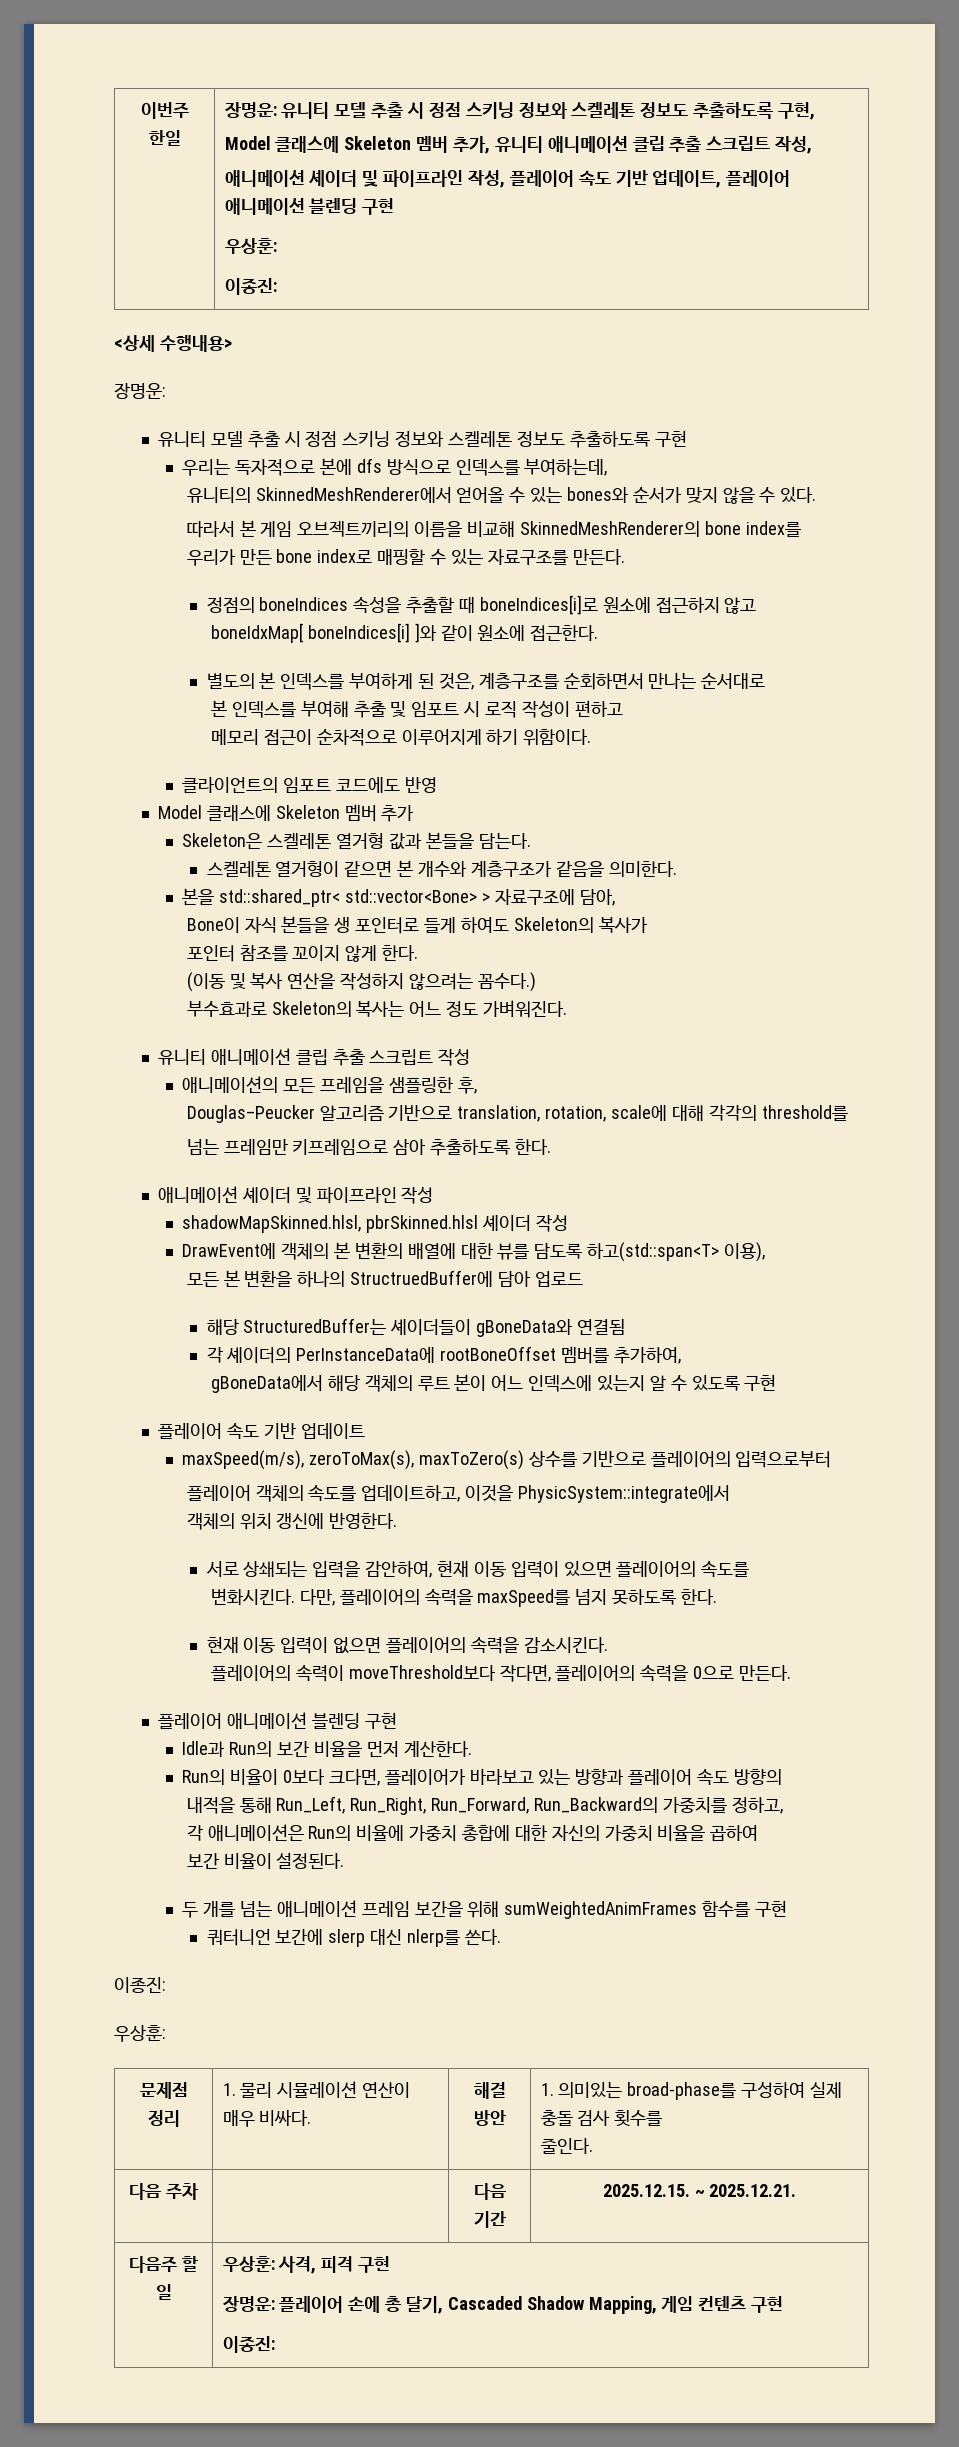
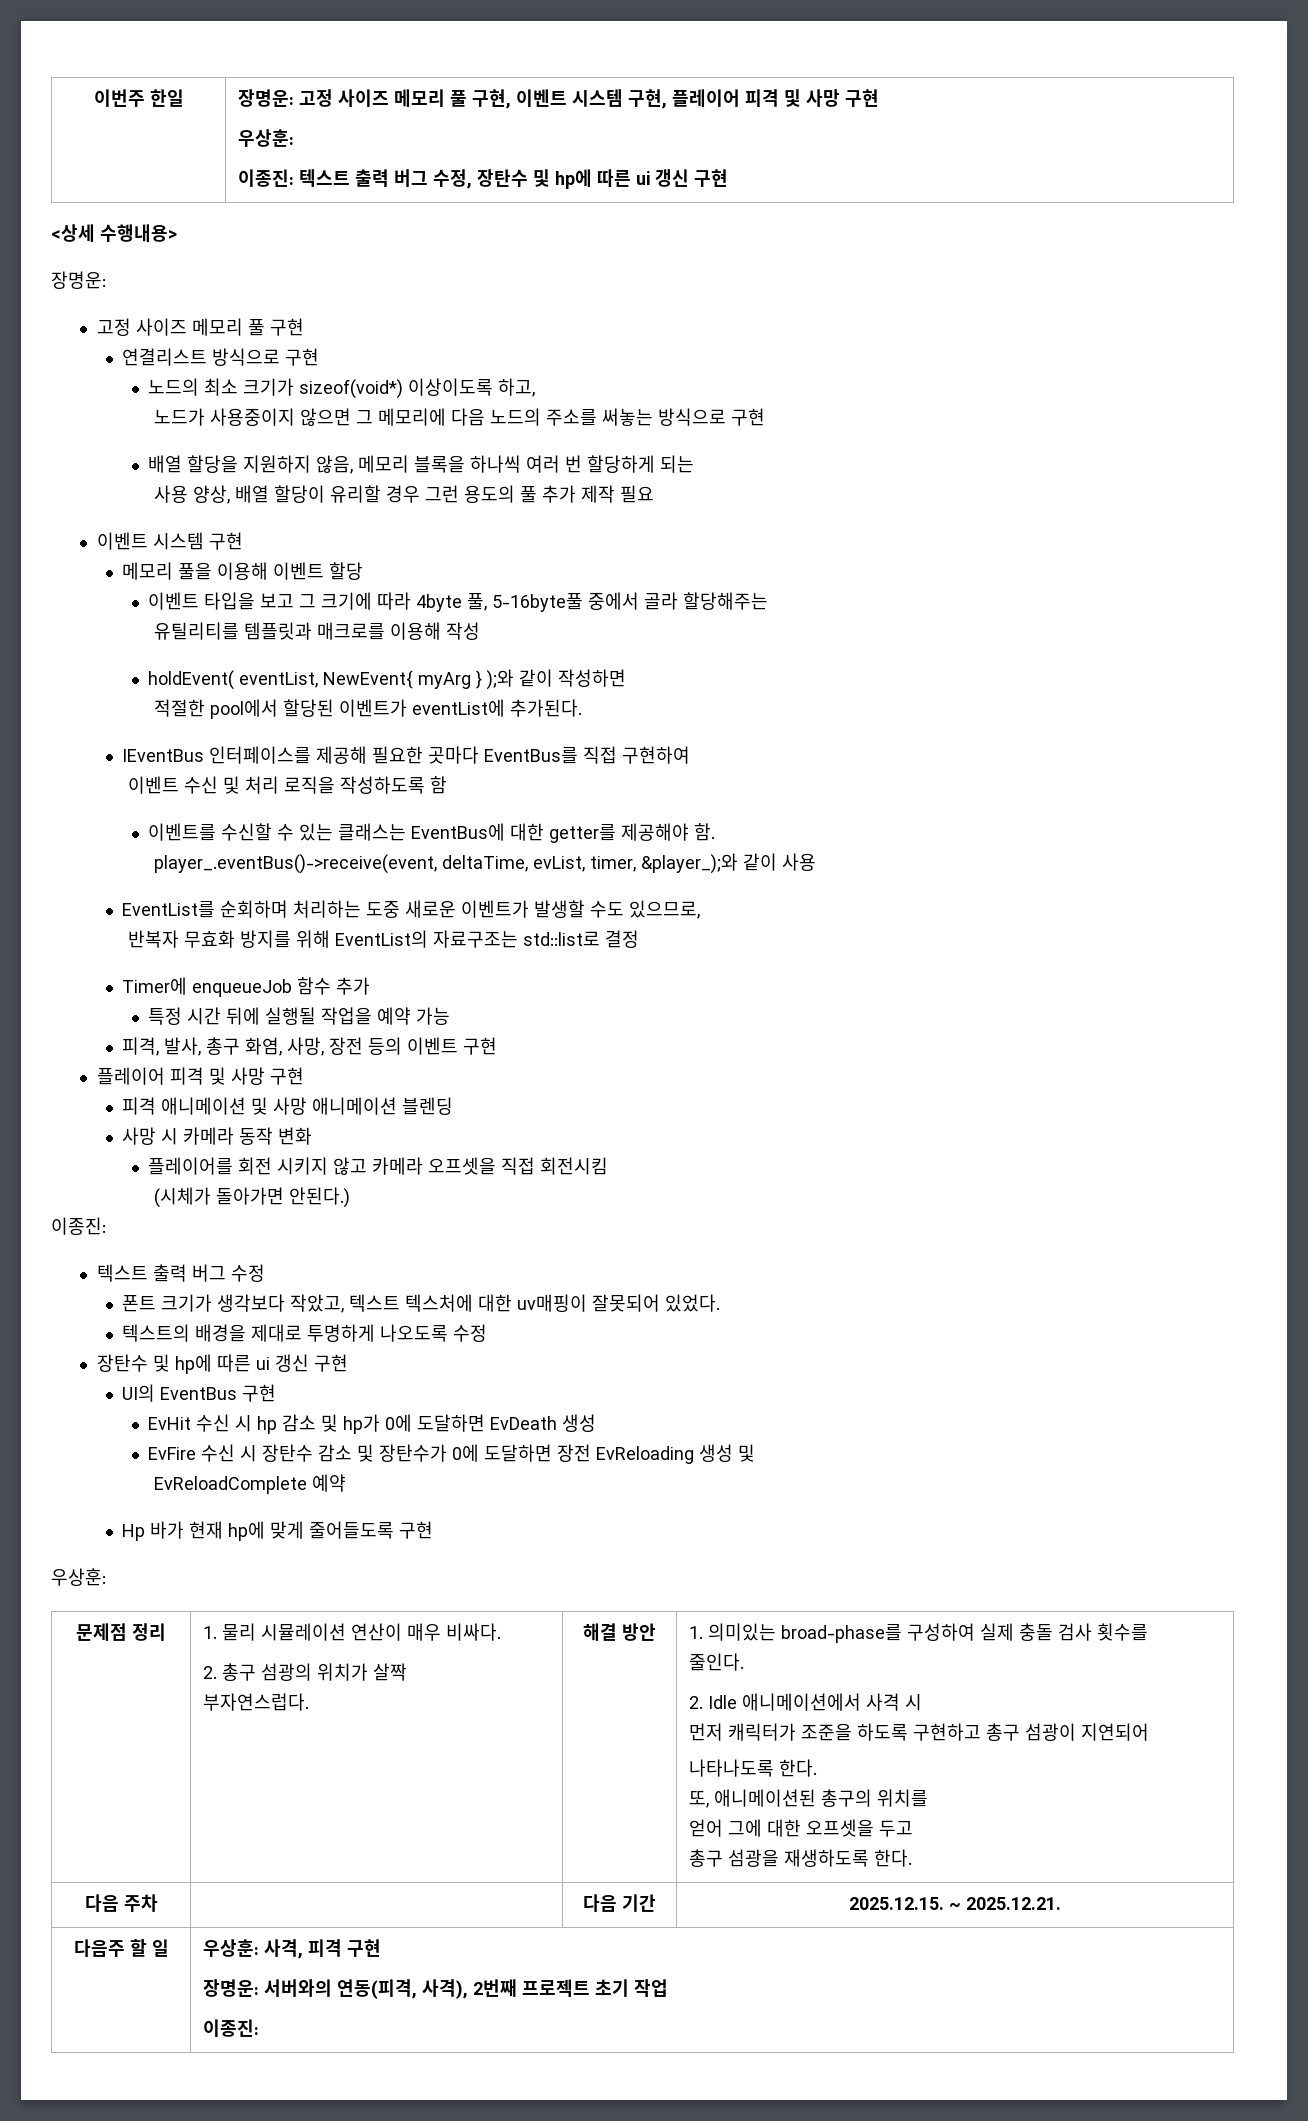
- 이번주 한일 | 장명운: 유니티 모델 추출 시 정점 스키닝 정보와 스켈레톤 정보도 추출하도록 구현,
- Model 클래스에 Skeleton 멤버 추가, 유니티 애니메이션 클립 추출 스크립트 작성,
- 애니메이션 셰이더 및 파이프라인 작성, 플레이어 속도 기반 업데이트, 플레이어 애니메이션 블렌딩 구현
+ 이번주 한일 | 장명운: 고정 사이즈 메모리 풀 구현, 이벤트 시스템 구현, 플레이어 피격 및 사망 구현
  우상훈:
- 이종진:
+ 이종진: 텍스트 출력 버그 수정, 장탄수 및 hp에 따른 ui 갱신 구현
  <상세 수행내용>
  장명운:
- 유니티 모델 추출 시 정점 스키닝 정보와 스켈레톤 정보도 추출하도록 구현
- 우리는 독자적으로 본에 dfs 방식으로 인덱스를 부여하는데,
- 유니티의 SkinnedMeshRenderer에서 얻어올 수 있는 bones와 순서가 맞지 않을 수 있다.
- 따라서 본 게임 오브젝트끼리의 이름을 비교해 SkinnedMeshRenderer의 bone index를
- 우리가 만든 bone index로 매핑할 수 있는 자료구조를 만든다.
- 정점의 boneIndices 속성을 추출할 때 boneIndices[i]로 원소에 접근하지 않고
- boneIdxMap[ boneIndices[i] ]와 같이 원소에 접근한다.
- 별도의 본 인덱스를 부여하게 된 것은, 계층구조를 순회하면서 만나는 순서대로
- 본 인덱스를 부여해 추출 및 임포트 시 로직 작성이 편하고
- 메모리 접근이 순차적으로 이루어지게 하기 위함이다.
- 클라이언트의 임포트 코드에도 반영
- Model 클래스에 Skeleton 멤버 추가
- Skeleton은 스켈레톤 열거형 값과 본들을 담는다.
- 스켈레톤 열거형이 같으면 본 개수와 계층구조가 같음을 의미한다.
- 본을 std::shared_ptr< std::vector<Bone> > 자료구조에 담아,
- Bone이 자식 본들을 생 포인터로 들게 하여도 Skeleton의 복사가
- 포인터 참조를 꼬이지 않게 한다.
- (이동 및 복사 연산을 작성하지 않으려는 꼼수다.)
- 부수효과로 Skeleton의 복사는 어느 정도 가벼워진다.
- 유니티 애니메이션 클립 추출 스크립트 작성
- 애니메이션의 모든 프레임을 샘플링한 후,
- Douglas–Peucker 알고리즘 기반으로 translation, rotation, scale에 대해 각각의 threshold를
- 넘는 프레임만 키프레임으로 삼아 추출하도록 한다.
- 애니메이션 셰이더 및 파이프라인 작성
- shadowMapSkinned.hlsl, pbrSkinned.hlsl 셰이더 작성
- DrawEvent에 객체의 본 변환의 배열에 대한 뷰를 담도록 하고(std::span<T> 이용),
- 모든 본 변환을 하나의 StructruedBuffer에 담아 업로드
- 해당 StructuredBuffer는 셰이더들이 gBoneData와 연결됨
- 각 셰이더의 PerInstanceData에 rootBoneOffset 멤버를 추가하여,
- gBoneData에서 해당 객체의 루트 본이 어느 인덱스에 있는지 알 수 있도록 구현
- 플레이어 속도 기반 업데이트
- maxSpeed(m/s), zeroToMax(s), maxToZero(s) 상수를 기반으로 플레이어의 입력으로부터
- 플레이어 객체의 속도를 업데이트하고, 이것을 PhysicSystem::integrate에서
- 객체의 위치 갱신에 반영한다.
- 서로 상쇄되는 입력을 감안하여, 현재 이동 입력이 있으면 플레이어의 속도를
- 변화시킨다. 다만, 플레이어의 속력을 maxSpeed를 넘지 못하도록 한다.
- 현재 이동 입력이 없으면 플레이어의 속력을 감소시킨다.
- 플레이어의 속력이 moveThreshold보다 작다면, 플레이어의 속력을 0으로 만든다.
- 플레이어 애니메이션 블렌딩 구현
- Idle과 Run의 보간 비율을 먼저 계산한다.
- Run의 비율이 0보다 크다면, 플레이어가 바라보고 있는 방향과 플레이어 속도 방향의
- 내적을 통해 Run_Left, Run_Right, Run_Forward, Run_Backward의 가중치를 정하고,
- 각 애니메이션은 Run의 비율에 가중치 총합에 대한 자신의 가중치 비율을 곱하여
- 보간 비율이 설정된다.
- 두 개를 넘는 애니메이션 프레임 보간을 위해 sumWeightedAnimFrames 함수를 구현
- 쿼터니언 보간에 slerp 대신 nlerp를 쓴다.
+ 고정 사이즈 메모리 풀 구현
+ 연결리스트 방식으로 구현
+ 노드의 최소 크기가 sizeof(void*) 이상이도록 하고,
+ 노드가 사용중이지 않으면 그 메모리에 다음 노드의 주소를 써놓는 방식으로 구현
+ 배열 할당을 지원하지 않음, 메모리 블록을 하나씩 여러 번 할당하게 되는
+ 사용 양상, 배열 할당이 유리할 경우 그런 용도의 풀 추가 제작 필요
+ 이벤트 시스템 구현
+ 메모리 풀을 이용해 이벤트 할당
+ 이벤트 타입을 보고 그 크기에 따라 4byte 풀, 5-16byte풀 중에서 골라 할당해주는
+ 유틸리티를 템플릿과 매크로를 이용해 작성
+ holdEvent( eventList, NewEvent{ myArg } );와 같이 작성하면
+ 적절한 pool에서 할당된 이벤트가 eventList에 추가된다.
+ IEventBus 인터페이스를 제공해 필요한 곳마다 EventBus를 직접 구현하여
+ 이벤트 수신 및 처리 로직을 작성하도록 함
+ 이벤트를 수신할 수 있는 클래스는 EventBus에 대한 getter를 제공해야 함.
+ player_.eventBus()->receive(event, deltaTime, evList, timer, &player_);와 같이 사용
+ EventList를 순회하며 처리하는 도중 새로운 이벤트가 발생할 수도 있으므로,
+ 반복자 무효화 방지를 위해 EventList의 자료구조는 std::list로 결정
+ Timer에 enqueueJob 함수 추가
+ 특정 시간 뒤에 실행될 작업을 예약 가능
+ 피격, 발사, 총구 화염, 사망, 장전 등의 이벤트 구현
+ 플레이어 피격 및 사망 구현
+ 피격 애니메이션 및 사망 애니메이션 블렌딩
+ 사망 시 카메라 동작 변화
+ 플레이어를 회전 시키지 않고 카메라 오프셋을 직접 회전시킴
+ (시체가 돌아가면 안된다.)
  이종진:
+ 텍스트 출력 버그 수정
+ 폰트 크기가 생각보다 작았고, 텍스트 텍스처에 대한 uv매핑이 잘못되어 있었다.
+ 텍스트의 배경을 제대로 투명하게 나오도록 수정
+ 장탄수 및 hp에 따른 ui 갱신 구현
+ UI의 EventBus 구현
+ EvHit 수신 시 hp 감소 및 hp가 0에 도달하면 EvDeath 생성
+ EvFire 수신 시 장탄수 감소 및 장탄수가 0에 도달하면 장전 EvReloading 생성 및
+ EvReloadComplete 예약
+ Hp 바가 현재 hp에 맞게 줄어들도록 구현
+ 2. 총구 섬광의 위치가 살짝
+ 부자연스럽다.
+ 2. Idle 애니메이션에서 사격 시
+ 먼저 캐릭터가 조준을 하도록 구현하고 총구 섬광이 지연되어
+ 나타나도록 한다.
+ 또, 애니메이션된 총구의 위치를
+ 얻어 그에 대한 오프셋을 두고
+ 총구 섬광을 재생하도록 한다.
  다음주 할 일 | 우상훈: 사격, 피격 구현
- 장명운: 플레이어 손에 총 달기, Cascaded Shadow Mapping, 게임 컨텐츠 구현
+ 장명운: 서버와의 연동(피격, 사격), 2번째 프로젝트 초기 작업

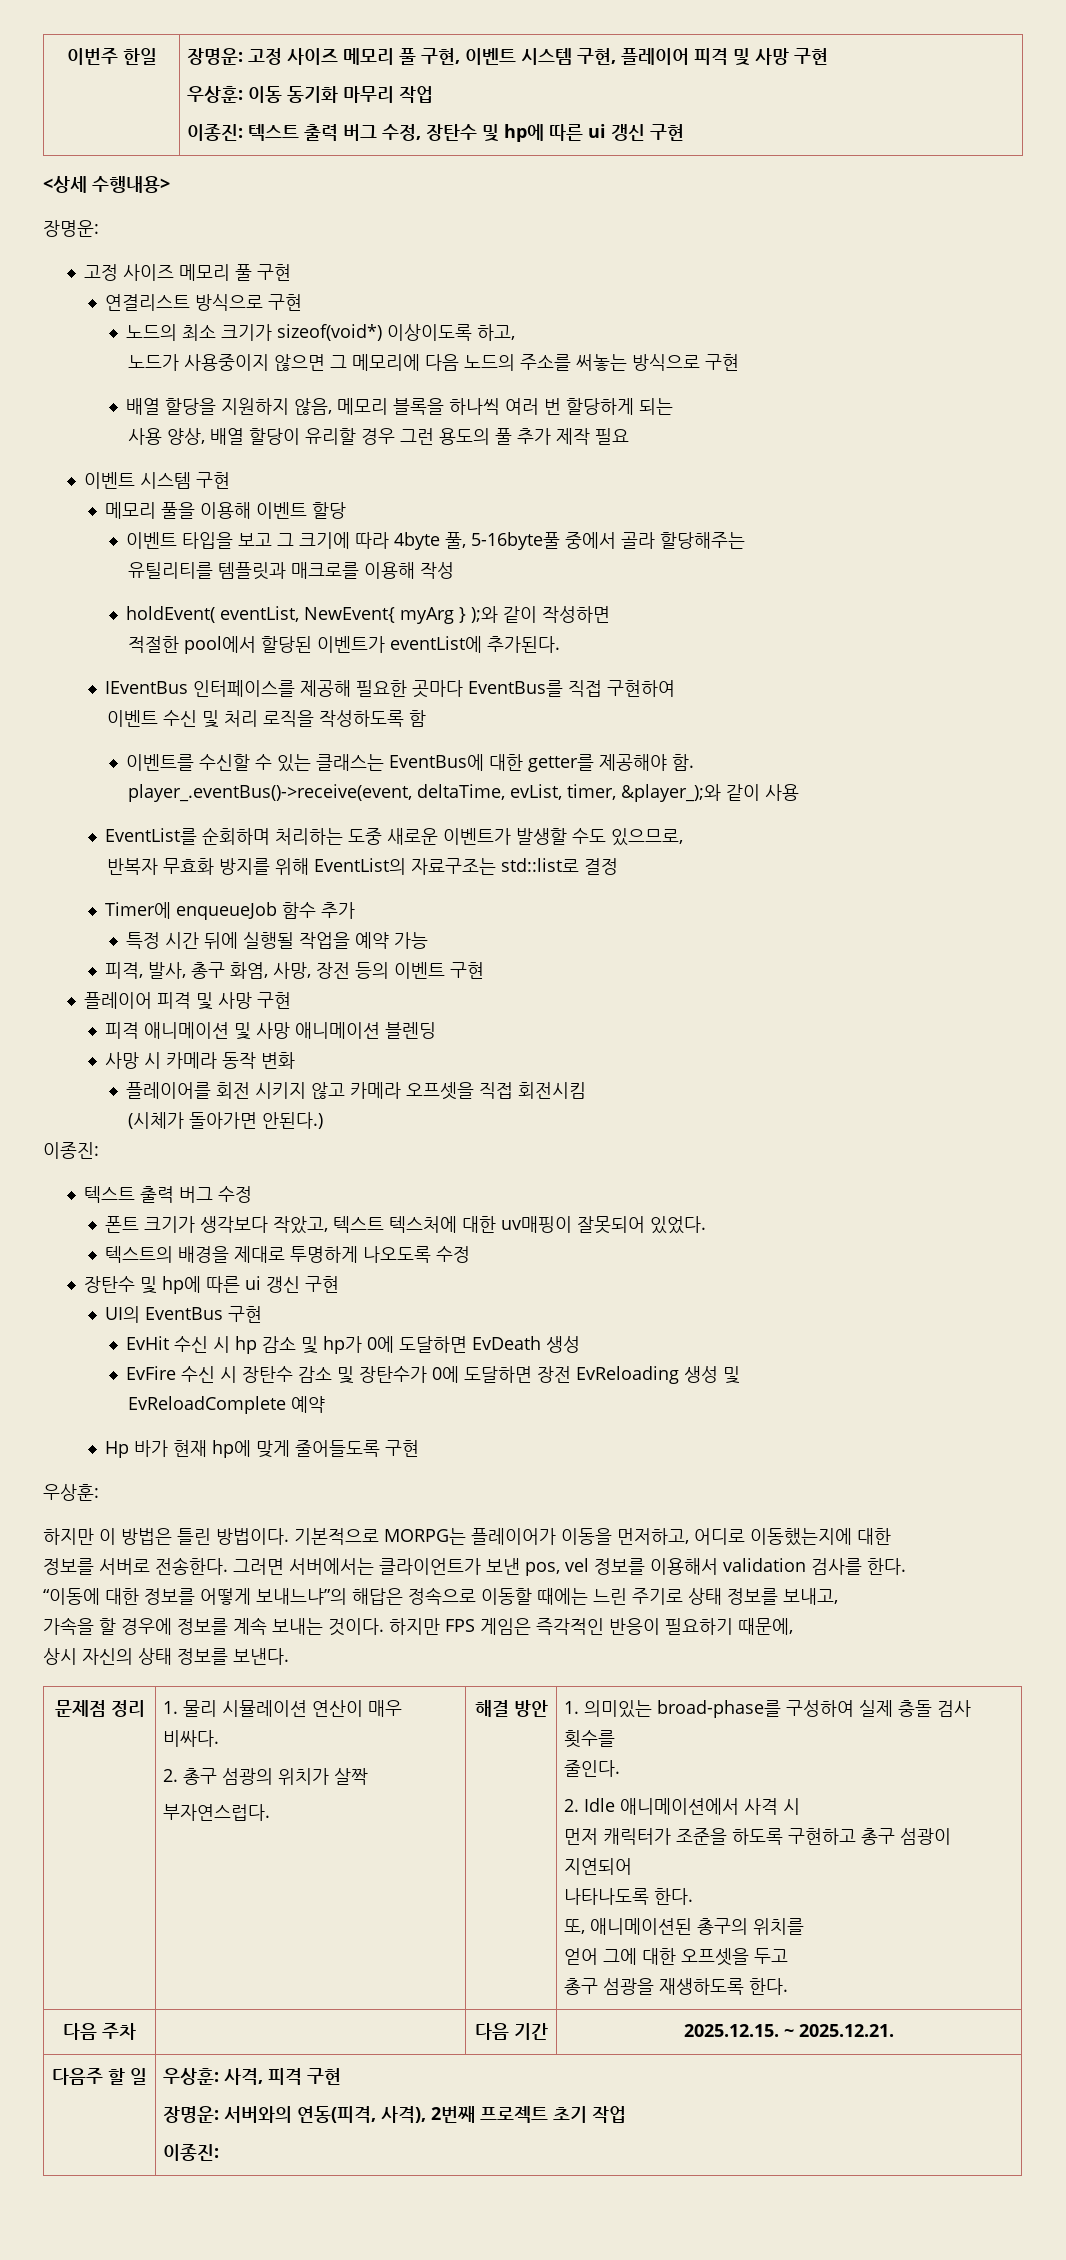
  이번주 한일 | 장명운: 고정 사이즈 메모리 풀 구현, 이벤트 시스템 구현, 플레이어 피격 및 사망 구현
- 우상훈:
+ 우상훈: 이동 동기화 마무리 작업
+ 하지만 이 방법은 틀린 방법이다. 기본적으로 MORPG는 플레이어가 이동을 먼저하고, 어디로 이동했는지에 대한
+ 정보를 서버로 전송한다. 그러면 서버에서는 클라이언트가 보낸 pos, vel 정보를 이용해서 validation 검사를 한다.
+ “이동에 대한 정보를 어떻게 보내느냐”의 해답은 정속으로 이동할 때에는 느린 주기로 상태 정보를 보내고,
+ 가속을 할 경우에 정보를 계속 보내는 것이다. 하지만 FPS 게임은 즉각적인 반응이 필요하기 때문에,
+ 상시 자신의 상태 정보를 보낸다.

